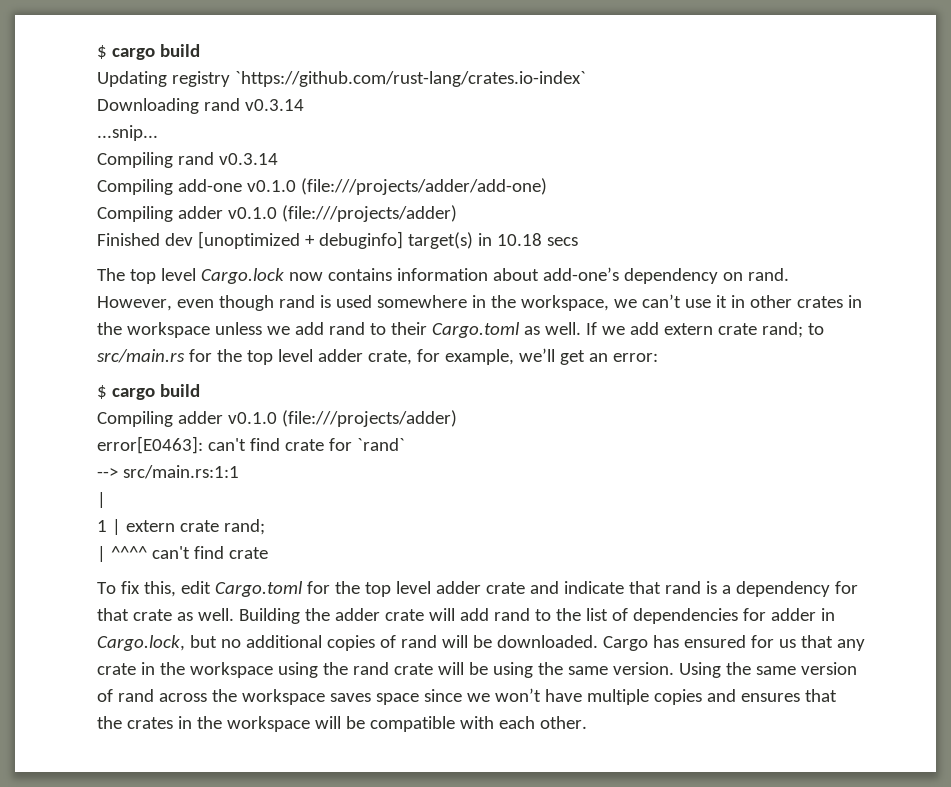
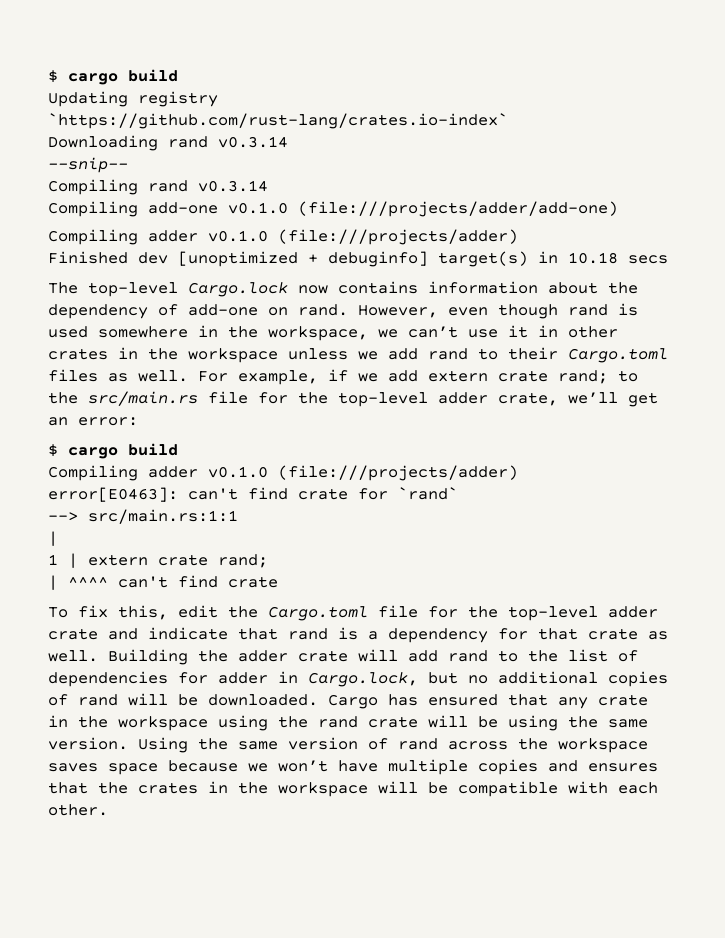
- ...snip...
+ --snip--
- The top level Cargo.lock now contains information about add-one’s dependency on rand.
+ The top-level Cargo.lock now contains information about the dependency of add-one on rand.
- However, even though rand is used somewhere in the workspace, we can’t use it in other crates in the workspace unless we add rand to their Cargo.toml as well. If we add extern crate rand; to src/main.rs for the top level adder crate, for example, we’ll get an error:
+ However, even though rand is used somewhere in the workspace, we can’t use it in other crates in the workspace unless we add rand to their Cargo.toml files as well. For example, if we add extern crate rand; to the src/main.rs file for the top-level adder crate, we’ll get an error:
- To fix this, edit Cargo.toml for the top level adder crate and indicate that rand is a dependency for that crate as well.
+ To fix this, edit the Cargo.toml file for the top-level adder crate and indicate that rand is a dependency for that crate as well.
- Cargo has ensured for us that any crate in the workspace using the rand crate will be using the same version.
+ Cargo has ensured that any crate in the workspace using the rand crate will be using the same version.
- Using the same version of rand across the workspace saves space since we won’t have multiple copies and ensures that the crates in the workspace will be compatible with each other.
+ Using the same version of rand across the workspace saves space because we won’t have multiple copies and ensures that the crates in the workspace will be compatible with each other.

